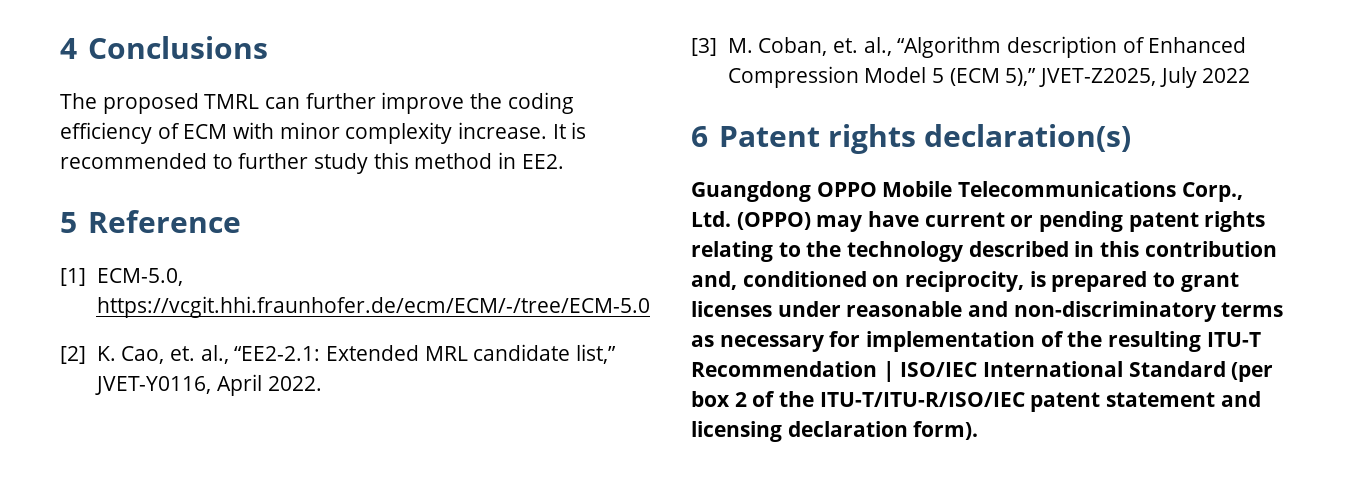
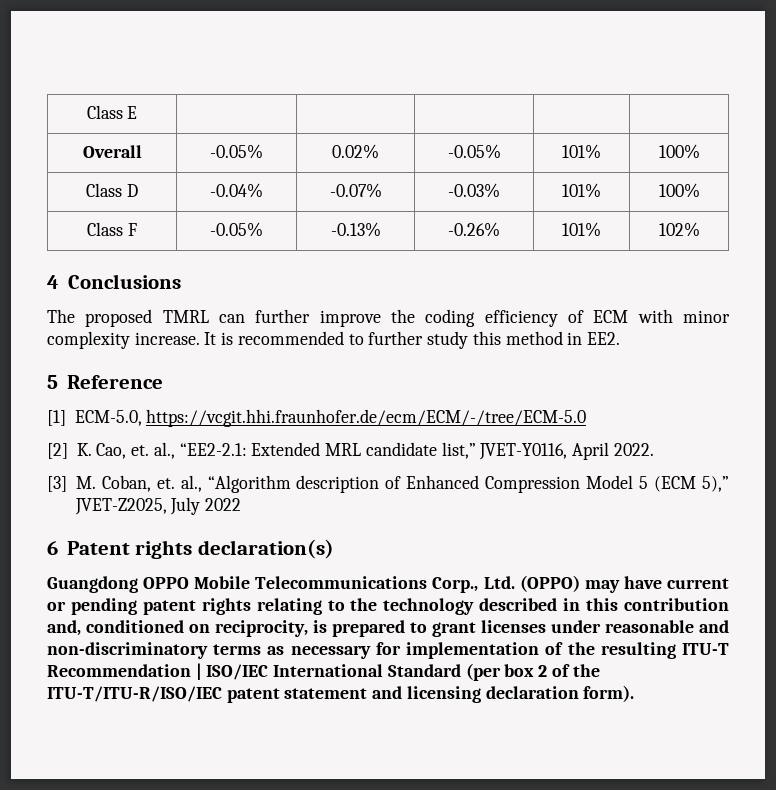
+ Class E | | | | |
+ Overall | -0.05% | 0.02% | -0.05% | 101% | 100%
+ Class D | -0.04% | -0.07% | -0.03% | 101% | 100%
+ Class F | -0.05% | -0.13% | -0.26% | 101% | 102%

